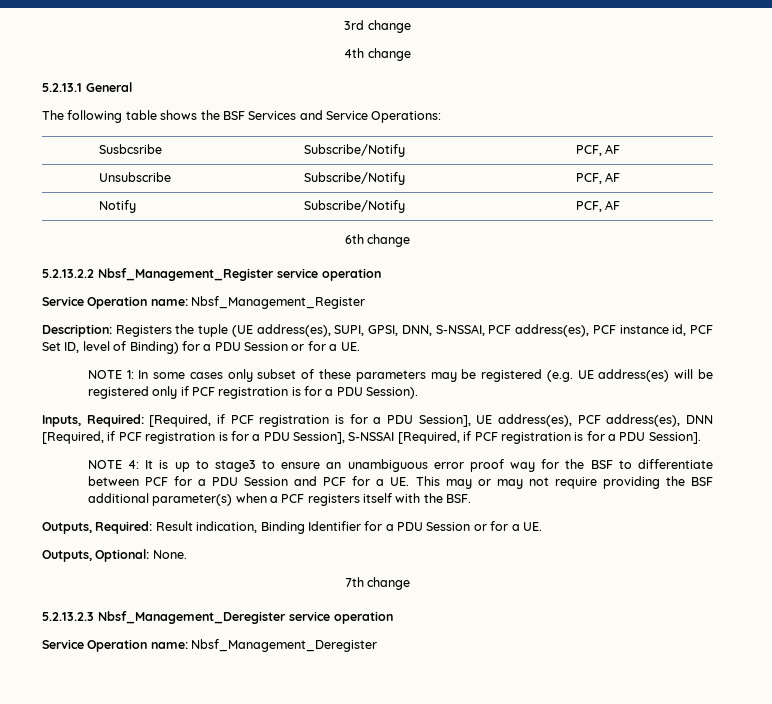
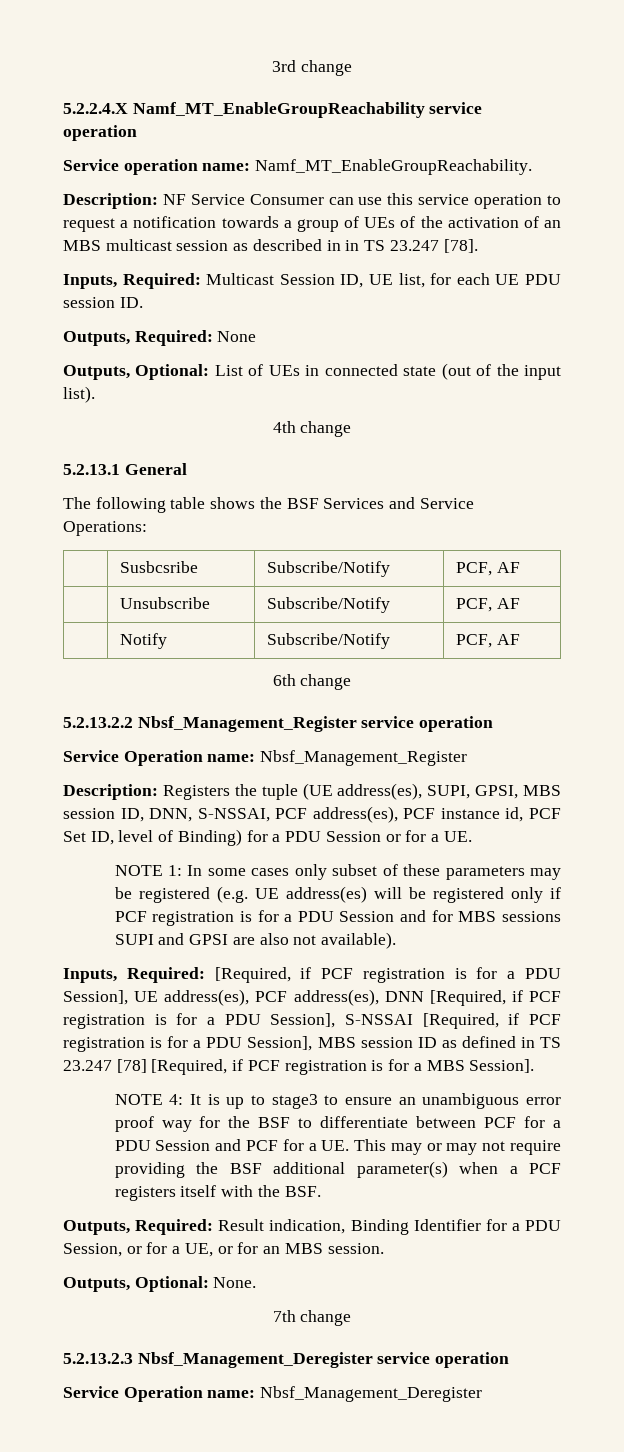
+ 5.2.2.4.X Namf_MT_EnableGroupReachability service operation
+ Service operation name: Namf_MT_EnableGroupReachability.
+ Description: NF Service Consumer can use this service operation to request a notification towards a group of UEs of the activation of an MBS multicast session as described in in TS 23.247 [78].
+ Inputs, Required: Multicast Session ID, UE list, for each UE PDU session ID.
+ Outputs, Required: None
+ Outputs, Optional: List of UEs in connected state (out of the input list).
- Description: Registers the tuple (UE address(es), SUPI, GPSI, DNN, S-NSSAI, PCF address(es), PCF instance id, PCF Set ID, level of Binding) for a PDU Session or for a UE.
+ Description: Registers the tuple (UE address(es), SUPI, GPSI, MBS session ID, DNN, S-NSSAI, PCF address(es), PCF instance id, PCF Set ID, level of Binding) for a PDU Session or for a UE.
- NOTE 1: In some cases only subset of these parameters may be registered (e.g. UE address(es) will be registered only if PCF registration is for a PDU Session).
+ NOTE 1: In some cases only subset of these parameters may be registered (e.g. UE address(es) will be registered only if PCF registration is for a PDU Session and for MBS sessions SUPI and GPSI are also not available).
- Inputs, Required: [Required, if PCF registration is for a PDU Session], UE address(es), PCF address(es), DNN [Required, if PCF registration is for a PDU Session], S-NSSAI [Required, if PCF registration is for a PDU Session].
+ Inputs, Required: [Required, if PCF registration is for a PDU Session], UE address(es), PCF address(es), DNN [Required, if PCF registration is for a PDU Session], S-NSSAI [Required, if PCF registration is for a PDU Session], MBS session ID as defined in TS 23.247 [78] [Required, if PCF registration is for a MBS Session].
- Outputs, Required: Result indication, Binding Identifier for a PDU Session or for a UE.
+ Outputs, Required: Result indication, Binding Identifier for a PDU Session, or for a UE, or for an MBS session.

